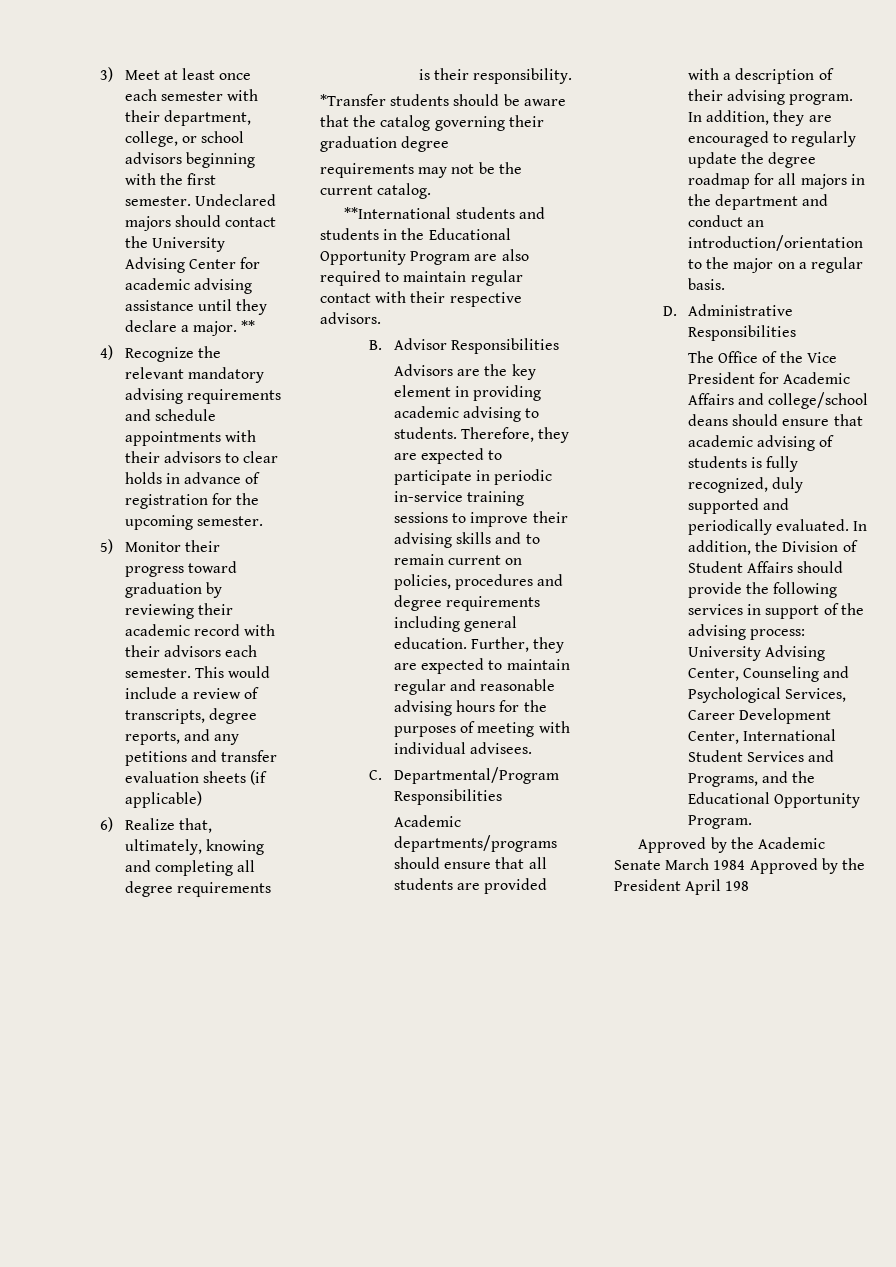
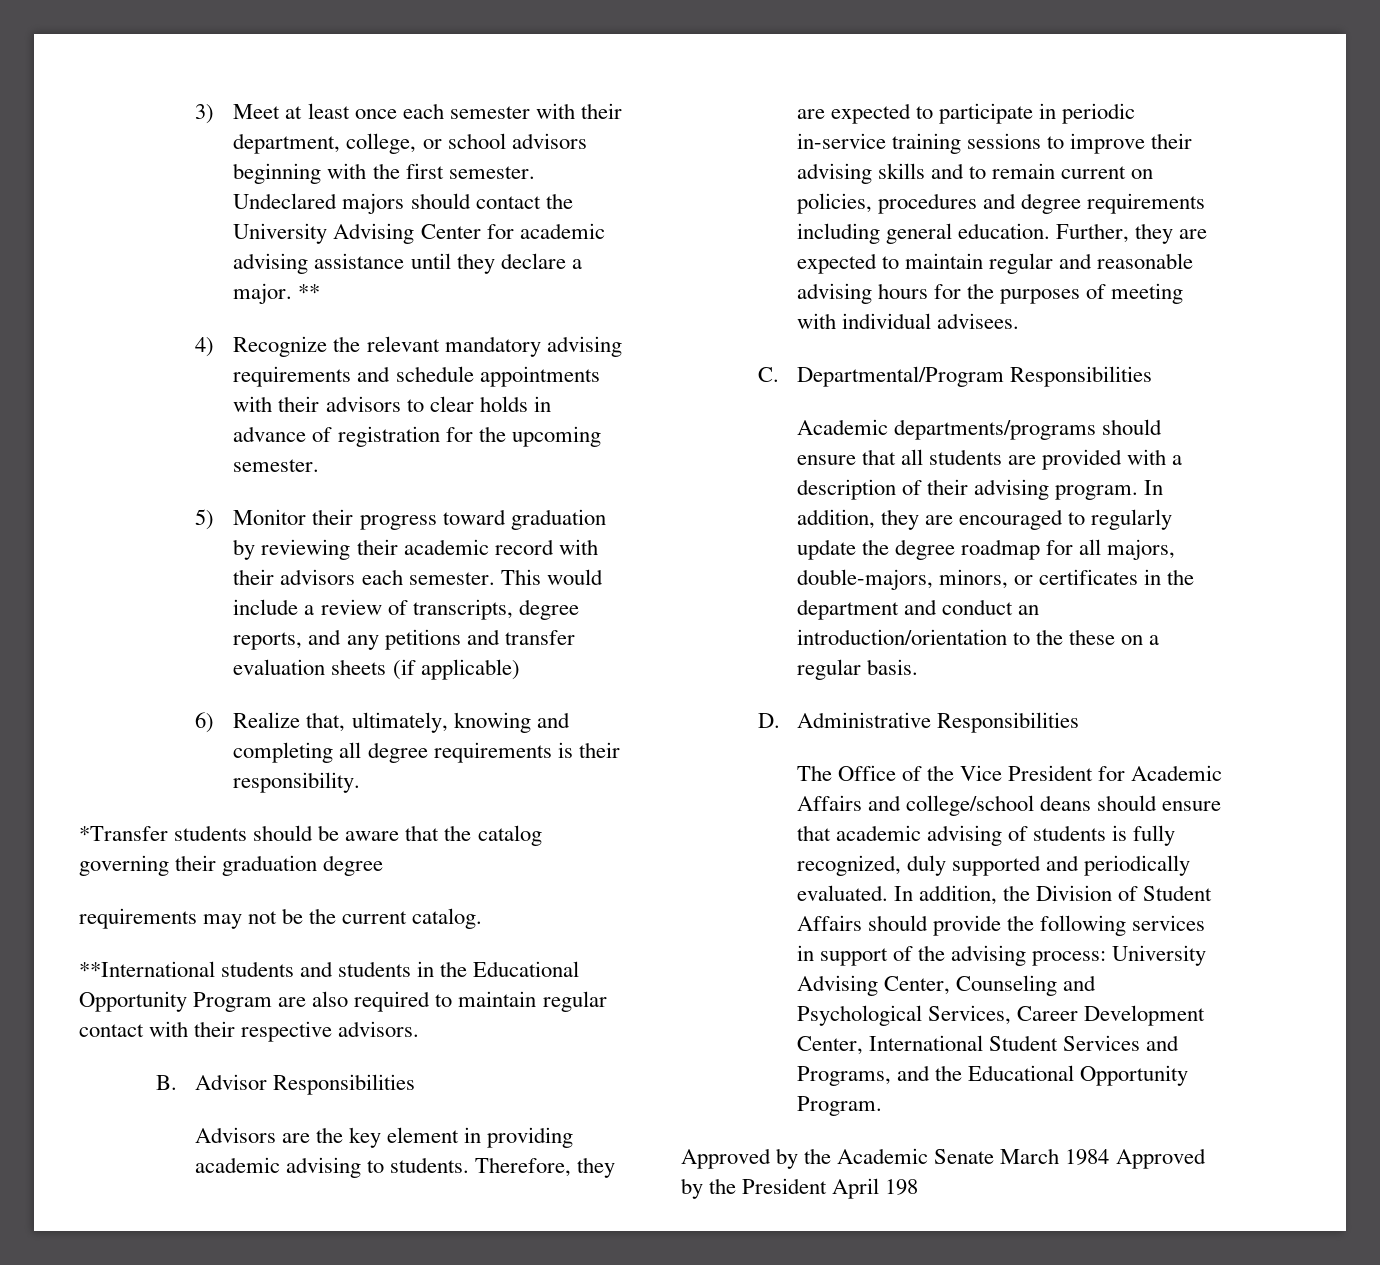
- In addition, they are encouraged to regularly update the degree roadmap for all majors in the department and conduct an introduction/orientation to the major on a regular basis.
+ In addition, they are encouraged to regularly update the degree roadmap for all majors, double-majors, minors, or certificates in the department and conduct an introduction/orientation to the these on a regular basis.

